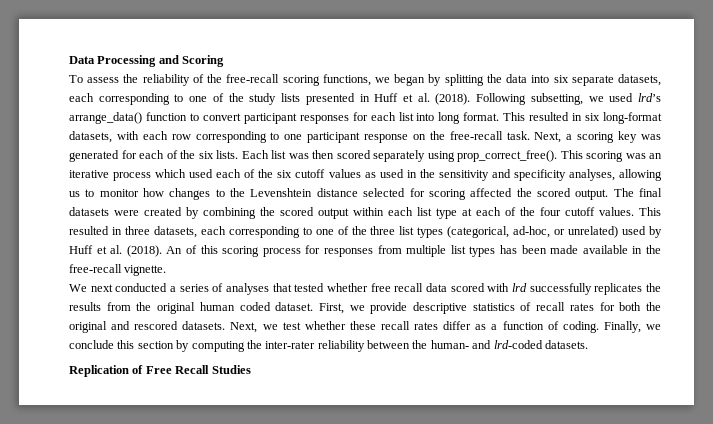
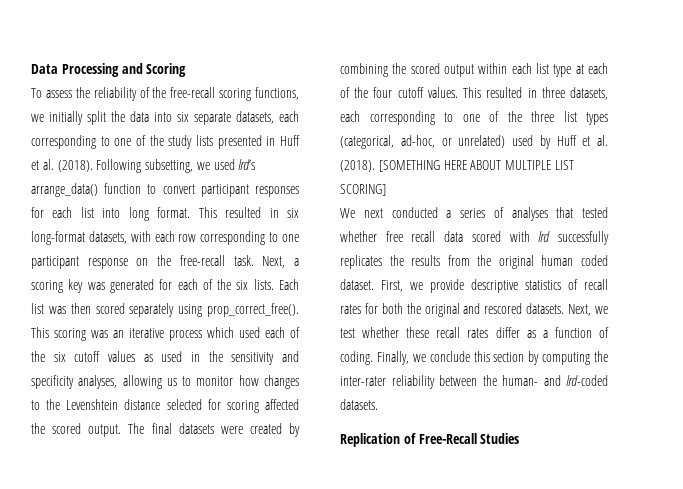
- To assess the reliability of the free-recall scoring functions, we began by splitting the data into six separate datasets, each corresponding to one of the study lists presented in Huff et al. (2018).
+ To assess the reliability of the free-recall scoring functions, we initially split the data into six separate datasets, each corresponding to one of the study lists presented in Huff et al. (2018).
- An of this scoring process for responses from multiple list types has been made available in the free-recall vignette.
+ [SOMETHING HERE ABOUT MULTIPLE LIST SCORING]
- Replication of Free Recall Studies
+ Replication of Free-Recall Studies

